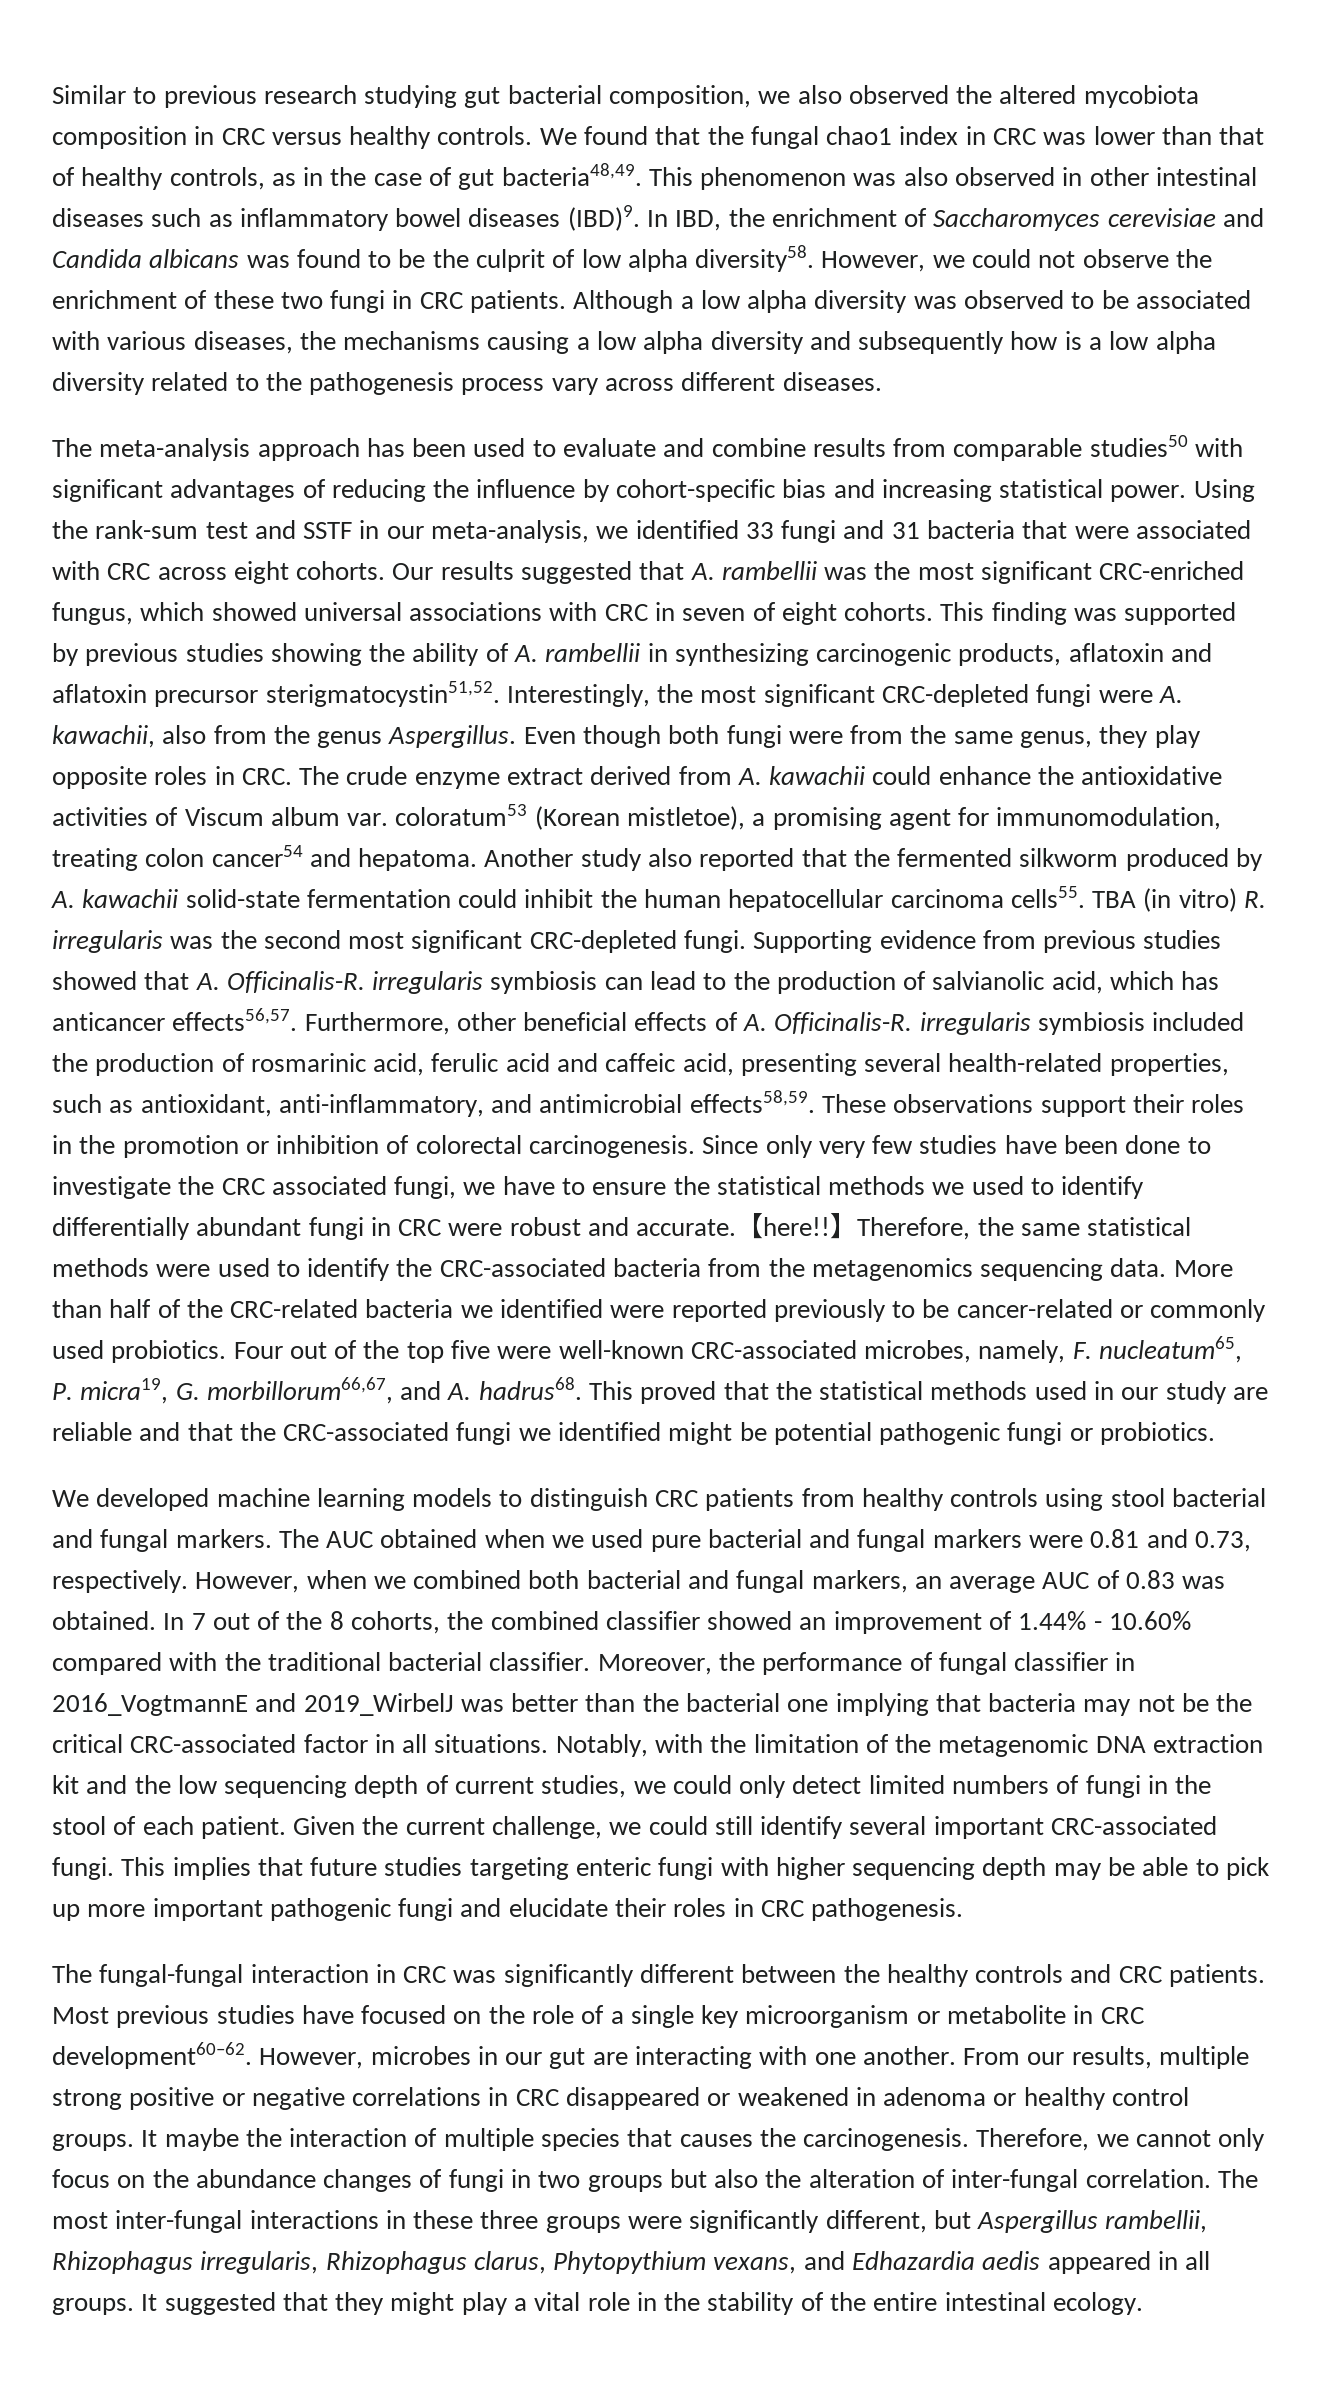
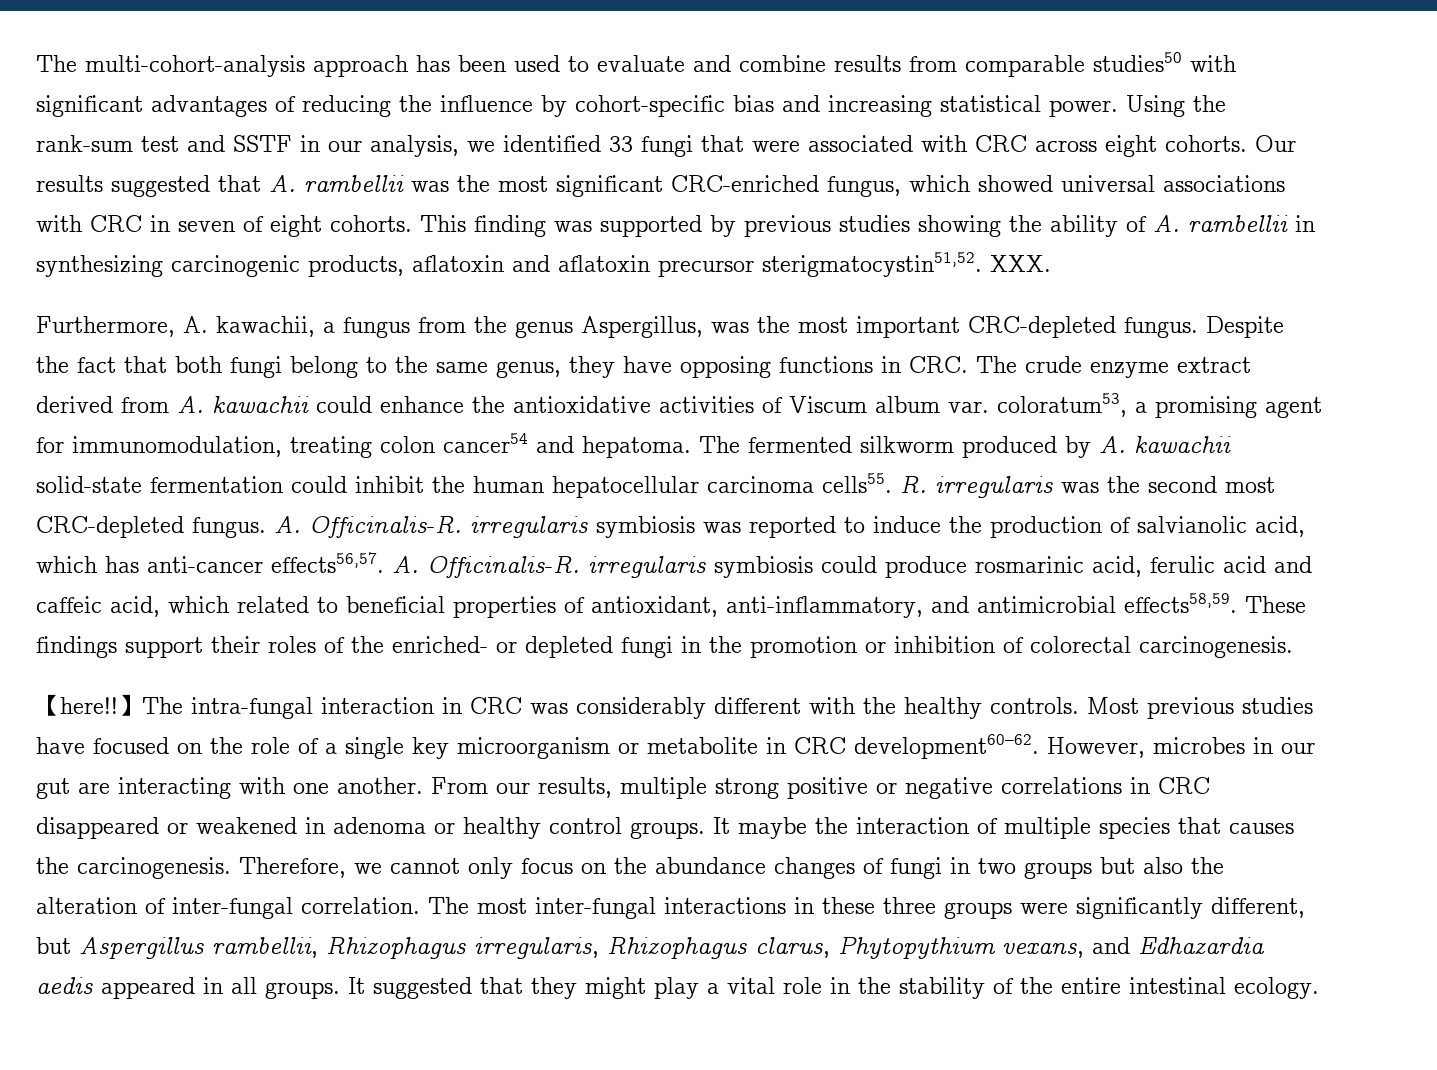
- Similar to previous research studying gut bacterial composition, we also observed the altered mycobiota composition in CRC versus healthy controls. We found that the fungal chao1 index in CRC was lower than that of healthy controls, as in the case of gut bacteria48,49. This phenomenon was also observed in other intestinal diseases such as inflammatory bowel diseases (IBD)9. In IBD, the enrichment of Saccharomyces cerevisiae and Candida albicans was found to be the culprit of low alpha diversity58. However, we could not observe the enrichment of these two fungi in CRC patients. Although a low alpha diversity was observed to be associated with various diseases, the mechanisms causing a low alpha diversity and subsequently how is a low alpha diversity related to the pathogenesis process vary across different diseases.
- The meta-analysis approach has been used to evaluate and combine results from comparable studies50 with significant advantages of reducing the influence by cohort-specific bias and increasing statistical power.
+ The multi-cohort-analysis approach has been used to evaluate and combine results from comparable studies50 with significant advantages of reducing the influence by cohort-specific bias and increasing statistical power.
- Using the rank-sum test and SSTF in our meta-analysis, we identified 33 fungi and 31 bacteria that were associated with CRC across eight cohorts.
+ Using the rank-sum test and SSTF in our analysis, we identified 33 fungi that were associated with CRC across eight cohorts.
- Interestingly, the most significant CRC-depleted fungi were A. kawachii, also from the genus Aspergillus. Even though both fungi were from the same genus, they play opposite roles in CRC. The crude enzyme extract derived from A. kawachii could enhance the antioxidative activities of Viscum album var. coloratum53 (Korean mistletoe), a promising agent for immunomodulation, treating colon cancer54 and hepatoma.
+ XXX.
+ Furthermore, A. kawachii, a fungus from the genus Aspergillus, was the most important CRC-depleted fungus. Despite the fact that both fungi belong to the same genus, they have opposing functions in CRC. The crude enzyme extract derived from A. kawachii could enhance the antioxidative activities of Viscum album var. coloratum53, a promising agent for immunomodulation, treating colon cancer54 and hepatoma.
- Another study also reported that the fermented silkworm produced by A. kawachii solid-state fermentation could inhibit the human hepatocellular carcinoma cells55.
+ The fermented silkworm produced by A. kawachii solid-state fermentation could inhibit the human hepatocellular carcinoma cells55.
- TBA (in vitro) R. irregularis was the second most significant CRC-depleted fungi. Supporting evidence from previous studies showed that A. Officinalis-R. irregularis symbiosis can lead to the production of salvianolic acid, which has anticancer effects56,57. Furthermore, other beneficial effects of A. Officinalis-R. irregularis symbiosis included the production of rosmarinic acid, ferulic acid and caffeic acid, presenting several health-related properties, such as antioxidant, anti-inflammatory, and antimicrobial effects58,59.
+ R. irregularis was the second most CRC-depleted fungus. A. Officinalis-R. irregularis symbiosis was reported to induce the production of salvianolic acid, which has anti-cancer effects56,57. A. Officinalis-R. irregularis symbiosis could produce rosmarinic acid, ferulic acid and caffeic acid, which related to beneficial properties of antioxidant, anti-inflammatory, and antimicrobial effects58,59.
- These observations support their roles in the promotion or inhibition of colorectal carcinogenesis. Since only very few studies have been done to investigate the CRC associated fungi, we have to ensure the statistical methods we used to identify differentially abundant fungi in CRC were robust and accurate.【here!!】Therefore, the same statistical methods were used to identify the CRC-associated bacteria from the metagenomics sequencing data. More than half of the CRC-related bacteria we identified were reported previously to be cancer-related or commonly used probiotics. Four out of the top five were well-known CRC-associated microbes, namely, F. nucleatum65, P. micra19, G. morbillorum66,67, and A. hadrus68. This proved that the statistical methods used in our study are reliable and that the CRC-associated fungi we identified might be potential pathogenic fungi or probiotics.
- We developed machine learning models to distinguish CRC patients from healthy controls using stool bacterial and fungal markers. The AUC obtained when we used pure bacterial and fungal markers were 0.81 and 0.73, respectively. However, when we combined both bacterial and fungal markers, an average AUC of 0.83 was obtained. In 7 out of the 8 cohorts, the combined classifier showed an improvement of 1.44% - 10.60% compared with the traditional bacterial classifier. Moreover, the performance of fungal classifier in 2016_VogtmannE and 2019_WirbelJ was better than the bacterial one implying that bacteria may not be the critical CRC-associated factor in all situations. Notably, with the limitation of the metagenomic DNA extraction kit and the low sequencing depth of current studies, we could only detect limited numbers of fungi in the stool of each patient. Given the current challenge, we could still identify several important CRC-associated fungi. This implies that future studies targeting enteric fungi with higher sequencing depth may be able to pick up more important pathogenic fungi and elucidate their roles in CRC pathogenesis.
- The fungal-fungal interaction in CRC was significantly different between the healthy controls and CRC patients.
+ These findings support their roles of the enriched- or depleted fungi in the promotion or inhibition of colorectal carcinogenesis.
+ 【here!!】The intra-fungal interaction in CRC was considerably different with the healthy controls.

